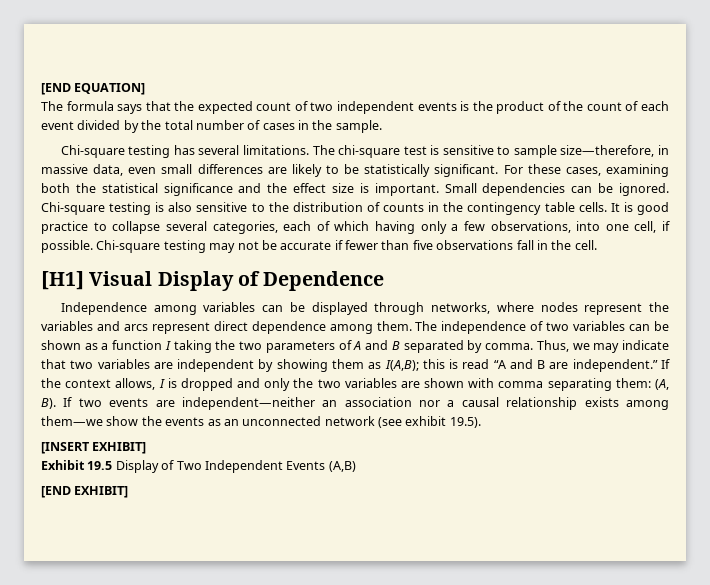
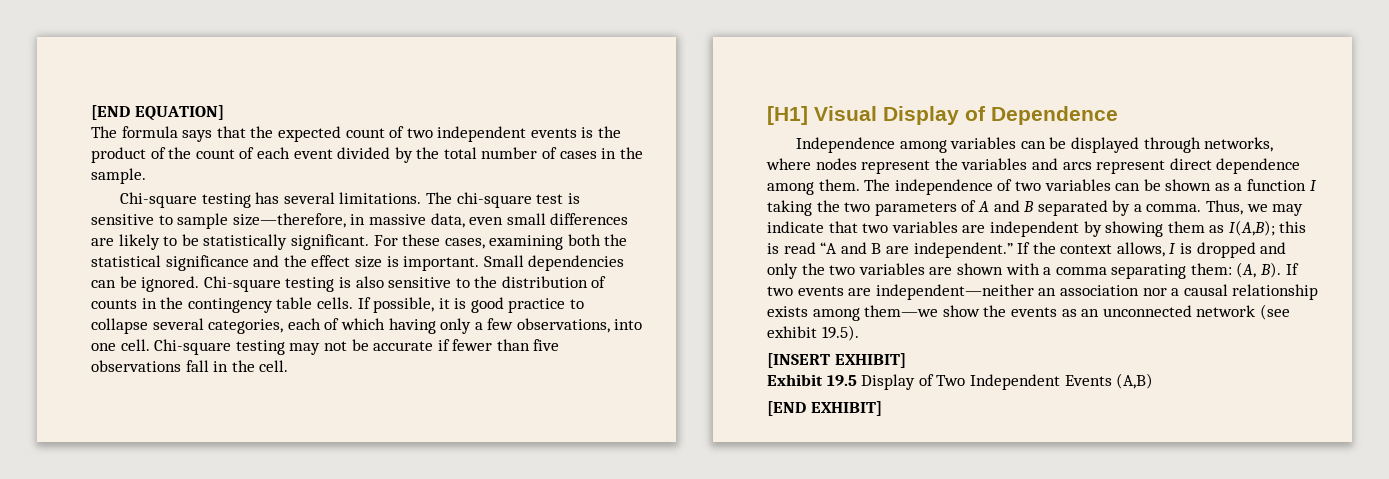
- It is good practice to collapse several categories, each of which having only a few observations, into one cell, if possible.
+ If possible, it is good practice to collapse several categories, each of which having only a few observations, into one cell.
- The independence of two variables can be shown as a function I taking the two parameters of A and B separated by comma.
+ The independence of two variables can be shown as a function I taking the two parameters of A and B separated by a comma.
- If the context allows, I is dropped and only the two variables are shown with comma separating them: (A, B). If two events are independent—neither an association nor a causal relationship exists among them—we show the events as an unconnected network (see exhibit 19.5).
+ If the context allows, I is dropped and only the two variables are shown with a comma separating them: (A, B). If two events are independent—neither an association nor a causal relationship exists among them—we show the events as an unconnected network (see exhibit 19.5).

